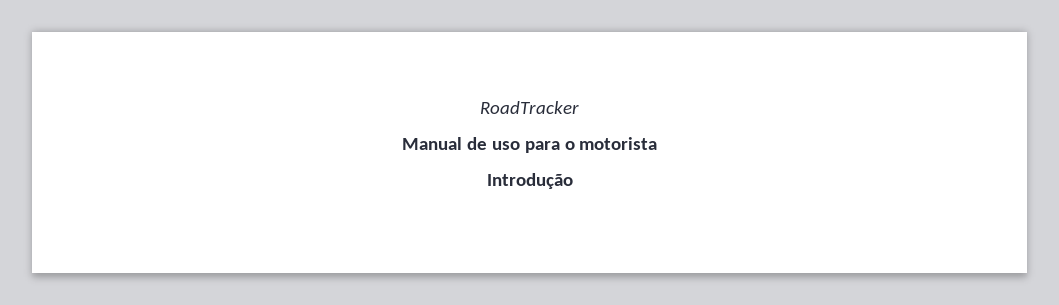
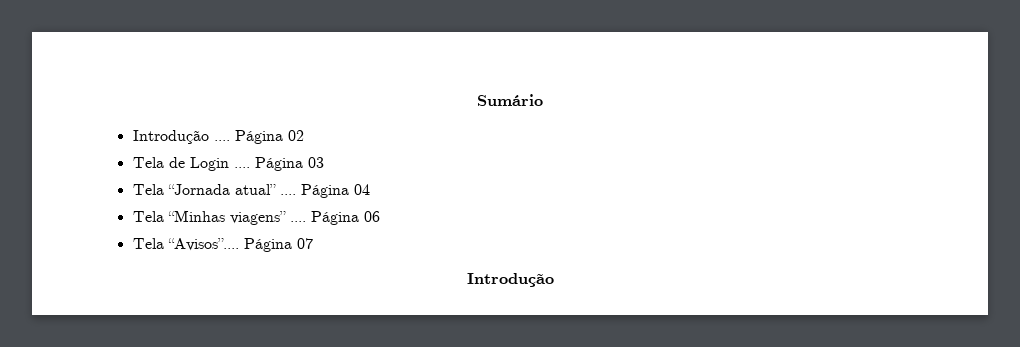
- RoadTracker
- Manual de uso para o motorista
+ Sumário
+ Introdução .... Página 02
+ Tela de Login .... Página 03
+ Tela “Jornada atual” .... Página 04
+ Tela “Minhas viagens” .... Página 06
+ Tela “Avisos”.... Página 07

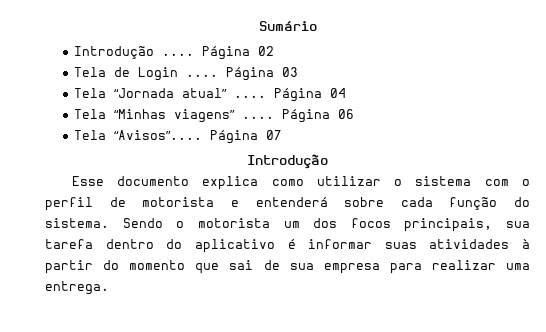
+ Esse documento explica como utilizar o sistema com o perfil de motorista e entenderá sobre cada função do sistema. Sendo o motorista um dos focos principais, sua tarefa dentro do aplicativo é informar suas atividades à partir do momento que sai de sua empresa para realizar uma entrega.

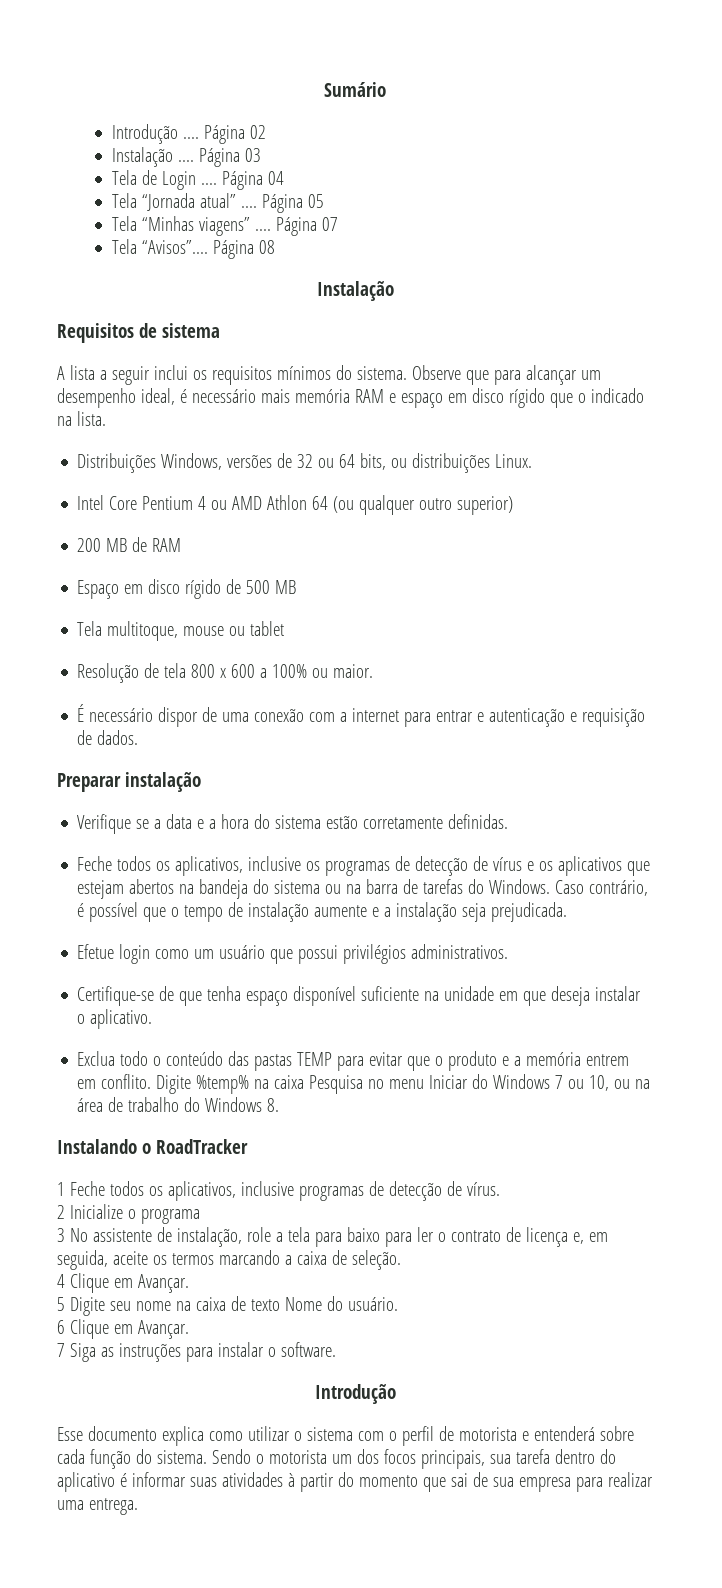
+ Instalação .... Página 03
- Página 03
+ Página 04
- Página 04
+ Página 05
- Página 06
+ Página 07
- Página 07
+ Página 08
+ Instalação
+ Requisitos de sistema
+ A lista a seguir inclui os requisitos mínimos do sistema. Observe que para alcançar um desempenho ideal, é necessário mais memória RAM e espaço em disco rígido que o indicado na lista.
+ Distribuições Windows, versões de 32 ou 64 bits, ou distribuições Linux.
+ Intel Core Pentium 4 ou AMD Athlon 64 (ou qualquer outro superior)
+ 200 MB de RAM
+ Espaço em disco rígido de 500 MB
+ Tela multitoque, mouse ou tablet
+ Resolução de tela 800 x 600 a 100% ou maior.
+ É necessário dispor de uma conexão com a internet para entrar e autenticação e requisição de dados.
+ Preparar instalação
+ Verifique se a data e a hora do sistema estão corretamente definidas.
+ Feche todos os aplicativos, inclusive os programas de detecção de vírus e os aplicativos que estejam abertos na bandeja do sistema ou na barra de tarefas do Windows. Caso contrário, é possível que o tempo de instalação aumente e a instalação seja prejudicada.
+ Efetue login como um usuário que possui privilégios administrativos.
+ Certifique-se de que tenha espaço disponível suficiente na unidade em que deseja instalar o aplicativo.
+ Exclua todo o conteúdo das pastas TEMP para evitar que o produto e a memória entrem em conflito. Digite %temp% na caixa Pesquisa no menu Iniciar do Windows 7 ou 10, ou na área de trabalho do Windows 8.
+ Instalando o RoadTracker
+ 1 Feche todos os aplicativos, inclusive programas de detecção de vírus.
+ 2 Inicialize o programa
+ 3 No assistente de instalação, role a tela para baixo para ler o contrato de licença e, em seguida, aceite os termos marcando a caixa de seleção.
+ 4 Clique em Avançar.
+ 5 Digite seu nome na caixa de texto Nome do usuário.
+ 6 Clique em Avançar.
+ 7 Siga as instruções para instalar o software.

